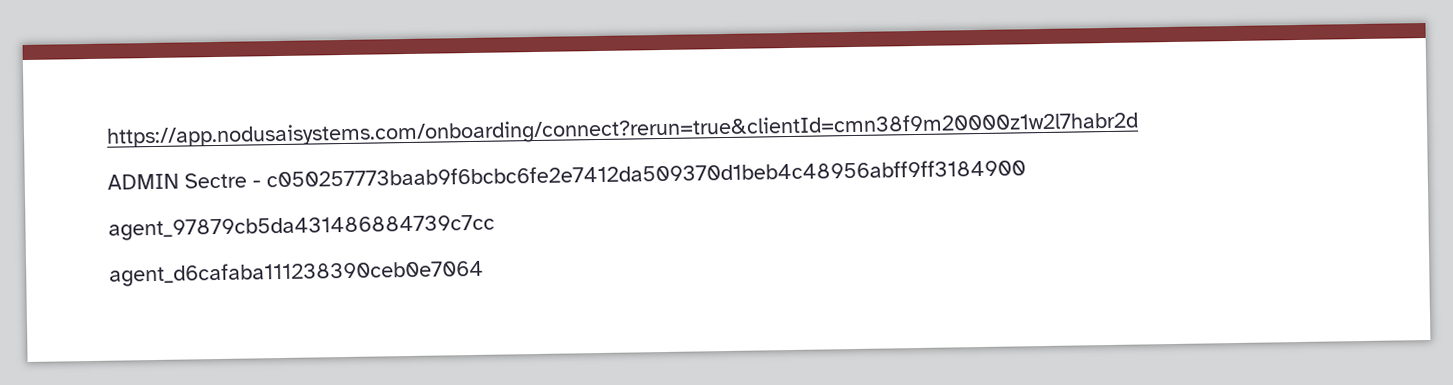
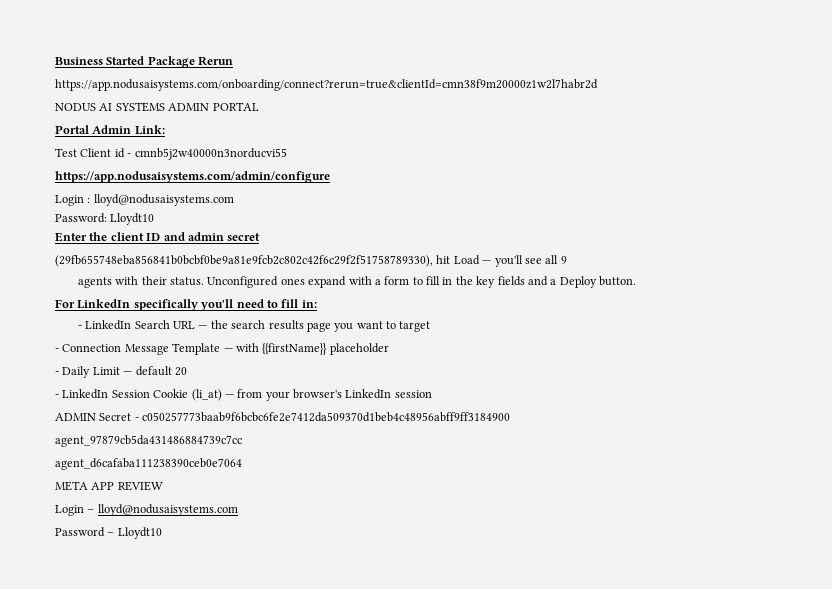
+ Business Started Package Rerun
  https://app.nodusaisystems.com/onboarding/connect?rerun=true&clientId=cmn38f9m20000z1w2l7habr2d
- ADMIN Sectre - c050257773baab9f6bcbc6fe2e7412da509370d1beb4c48956abff9ff3184900
+ NODUS AI SYSTEMS ADMIN PORTAL
+ Portal Admin Link:
+ Test Client id - cmnb5j2w40000n3norducvi55
+ https://app.nodusaisystems.com/admin/configure
+ Login : lloyd@nodusaisystems.com
+ Password: Lloydt10
+ Enter the client ID and admin secret
+ (29fb655748eba856841b0bcbf0be9a81e9fcb2c802c42f6c29f2f51758789330), hit Load — you'll see all 9
+ agents with their status. Unconfigured ones expand with a form to fill in the key fields and a Deploy button.
+ For LinkedIn specifically you'll need to fill in:
+ - LinkedIn Search URL — the search results page you want to target
+ - Connection Message Template — with {{firstName}} placeholder
+ - Daily Limit — default 20
+ - LinkedIn Session Cookie (li_at) — from your browser's LinkedIn session
+ ADMIN Secret - c050257773baab9f6bcbc6fe2e7412da509370d1beb4c48956abff9ff3184900
  agent_97879cb5da431486884739c7cc
  agent_d6cafaba111238390ceb0e7064
+ META APP REVIEW
+ Login – lloyd@nodusaisystems.com
+ Password – Lloydt10

